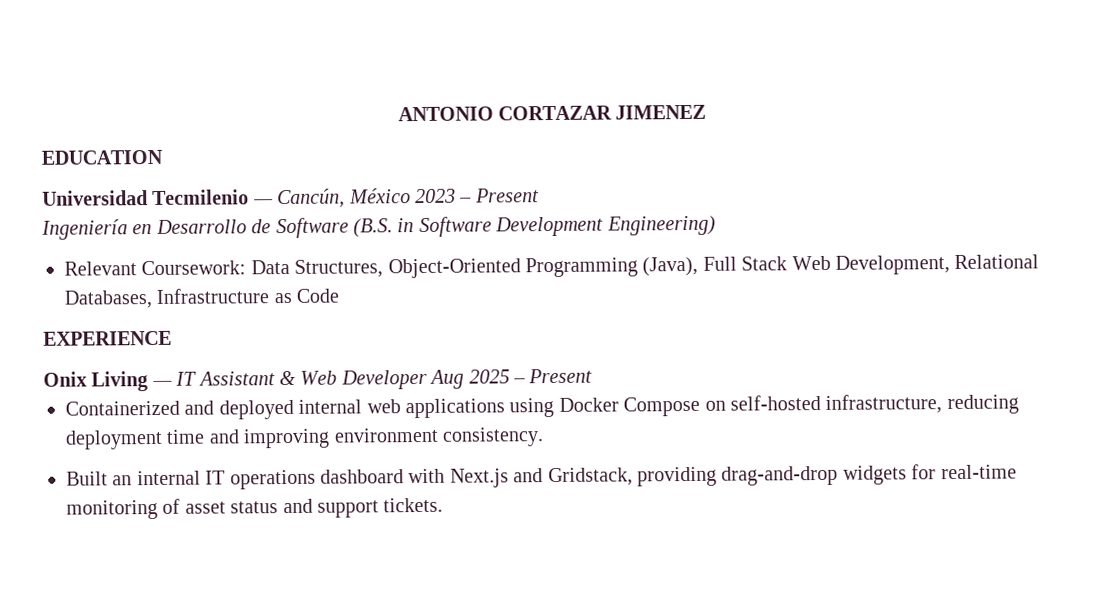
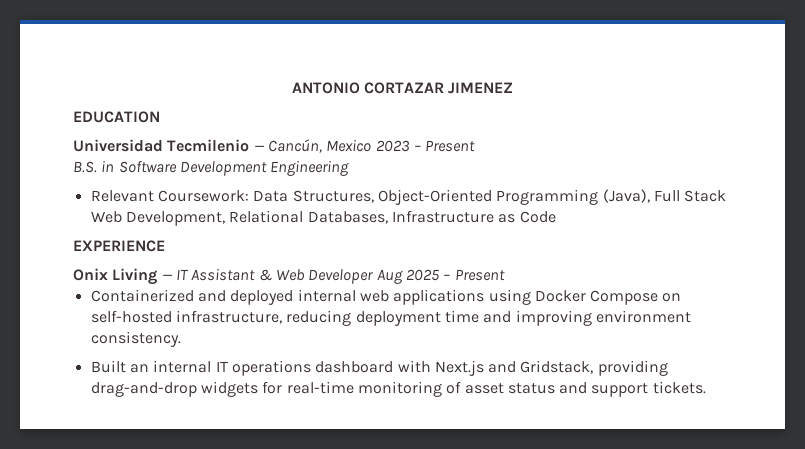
- Universidad Tecmilenio — Cancún, México 2023 – Present
+ Universidad Tecmilenio — Cancún, Mexico 2023 – Present
- Ingeniería en Desarrollo de Software (B.S. in Software Development Engineering)
+ B.S. in Software Development Engineering

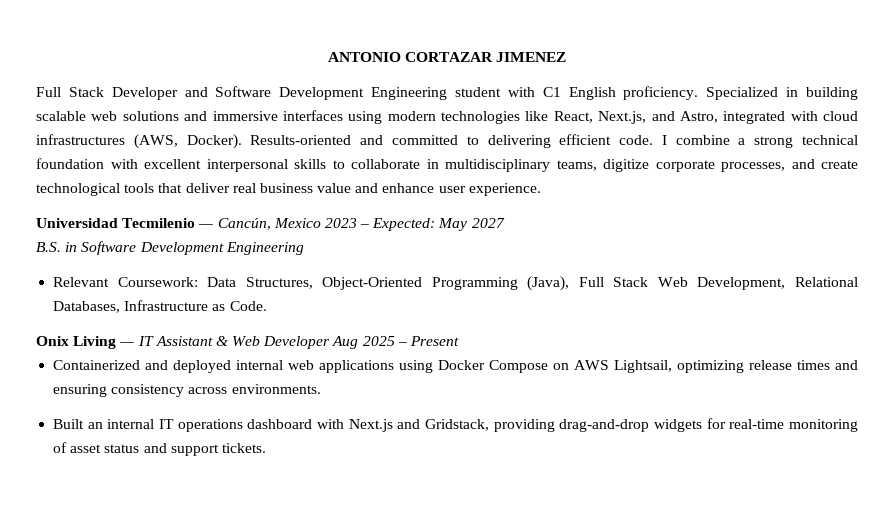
- EDUCATION
+ Full Stack Developer and Software Development Engineering student with C1 English proficiency. Specialized in building scalable web solutions and immersive interfaces using modern technologies like React, Next.js, and Astro, integrated with cloud infrastructures (AWS, Docker). Results-oriented and committed to delivering efficient code. I combine a strong technical foundation with excellent interpersonal skills to collaborate in multidisciplinary teams, digitize corporate processes, and create technological tools that deliver real business value and enhance user experience.
- Universidad Tecmilenio — Cancún, Mexico 2023 – Present
+ Universidad Tecmilenio — Cancún, Mexico 2023 – Expected: May 2027
- Relevant Coursework: Data Structures, Object-Oriented Programming (Java), Full Stack Web Development, Relational Databases, Infrastructure as Code
- EXPERIENCE
+ Relevant Coursework: Data Structures, Object-Oriented Programming (Java), Full Stack Web Development, Relational Databases, Infrastructure as Code.
- Containerized and deployed internal web applications using Docker Compose on self-hosted infrastructure, reducing deployment time and improving environment consistency.
+ Containerized and deployed internal web applications using Docker Compose on AWS Lightsail, optimizing release times and ensuring consistency across environments.

